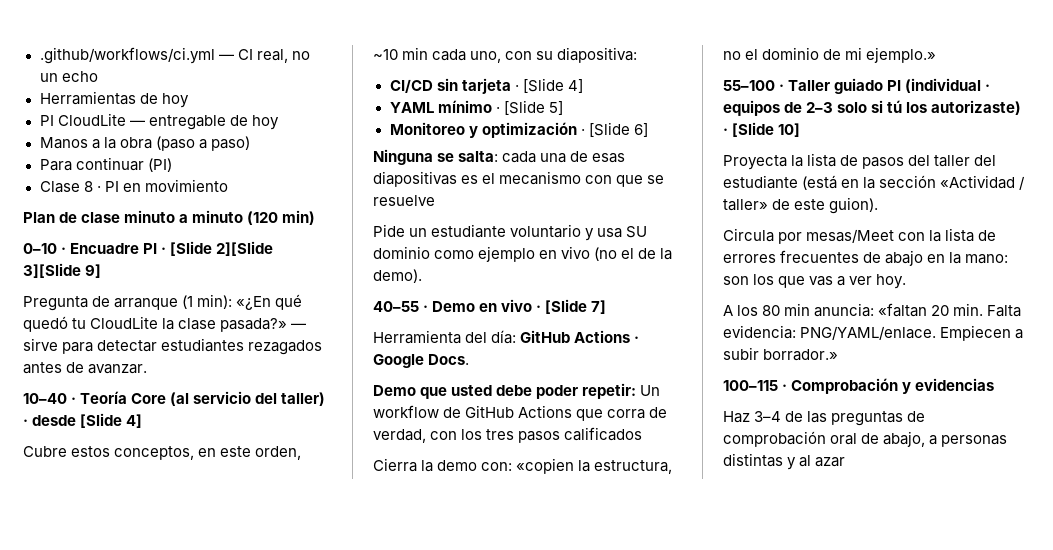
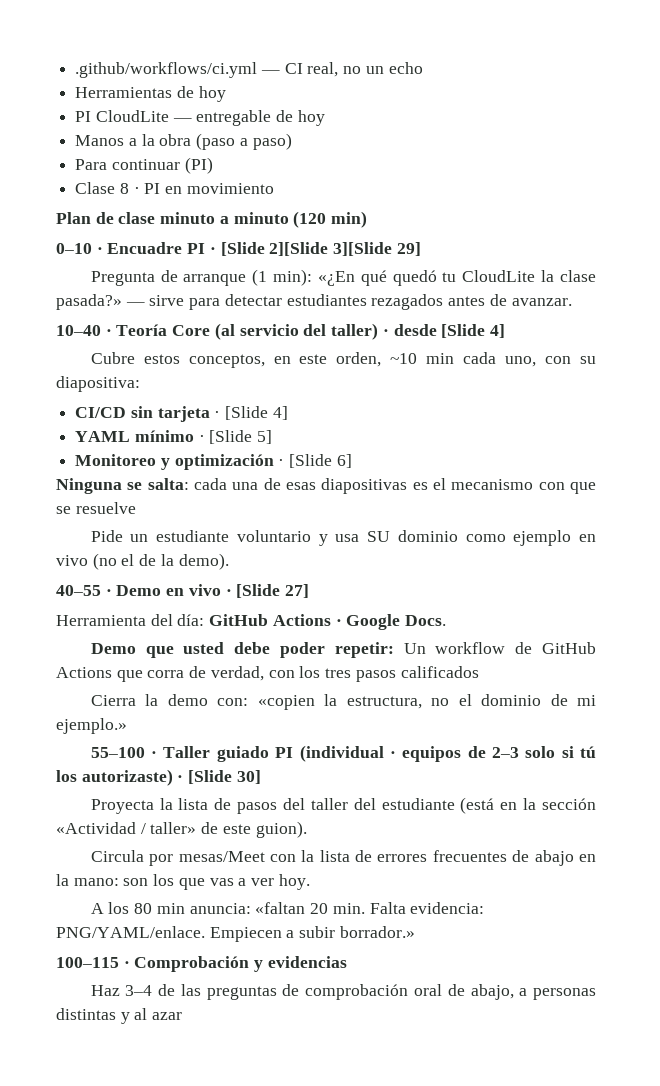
- 0–10 · Encuadre PI · [Slide 2][Slide 3][Slide 9]
+ 0–10 · Encuadre PI · [Slide 2][Slide 3][Slide 29]
- 40–55 · Demo en vivo · [Slide 7]
+ 40–55 · Demo en vivo · [Slide 27]
- 55–100 · Taller guiado PI (individual · equipos de 2–3 solo si tú los autorizaste) · [Slide 10]
+ 55–100 · Taller guiado PI (individual · equipos de 2–3 solo si tú los autorizaste) · [Slide 30]

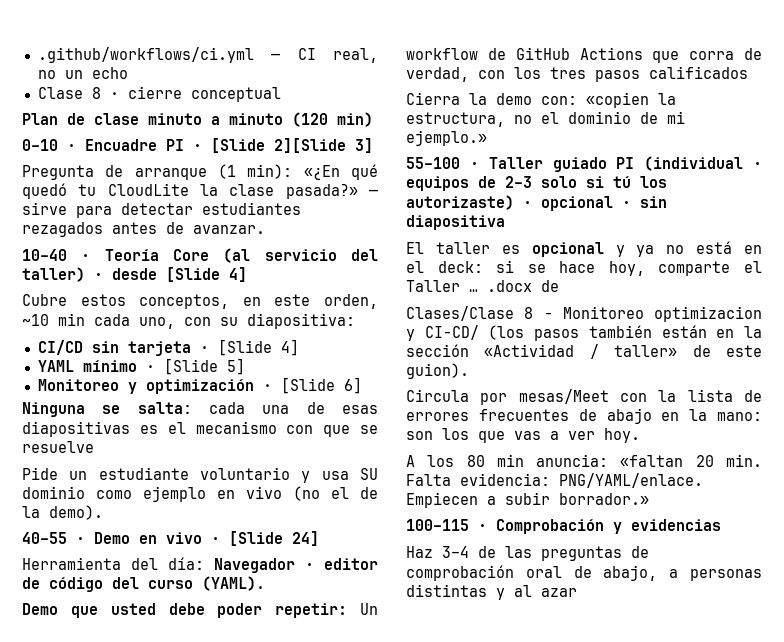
- Herramientas de hoy
- PI CloudLite — entregable de hoy
- Manos a la obra (paso a paso)
- Para continuar (PI)
- Clase 8 · PI en movimiento
+ Clase 8 · cierre conceptual
- 0–10 · Encuadre PI · [Slide 2][Slide 3][Slide 29]
+ 0–10 · Encuadre PI · [Slide 2][Slide 3]
- 40–55 · Demo en vivo · [Slide 27]
+ 40–55 · Demo en vivo · [Slide 24]
- Herramienta del día: GitHub Actions · Google Docs.
+ Herramienta del día: Navegador · editor de código del curso (YAML).
- 55–100 · Taller guiado PI (individual · equipos de 2–3 solo si tú los autorizaste) · [Slide 30]
- Proyecta la lista de pasos del taller del estudiante (está en la sección «Actividad / taller» de este guion).
+ 55–100 · Taller guiado PI (individual · equipos de 2–3 solo si tú los autorizaste) · opcional · sin diapositiva
+ El taller es opcional y ya no está en el deck: si se hace hoy, comparte el Taller … .docx de
+ Clases/Clase 8 - Monitoreo optimizacion y CI-CD/ (los pasos también están en la sección «Actividad / taller» de este guion).

